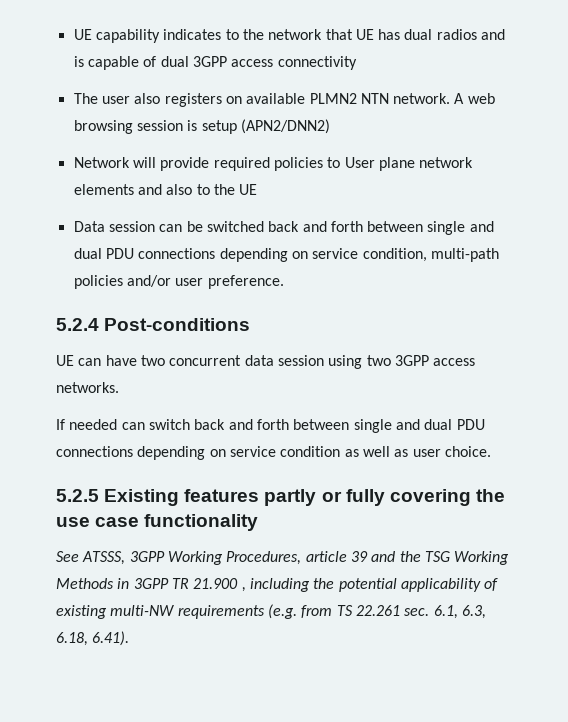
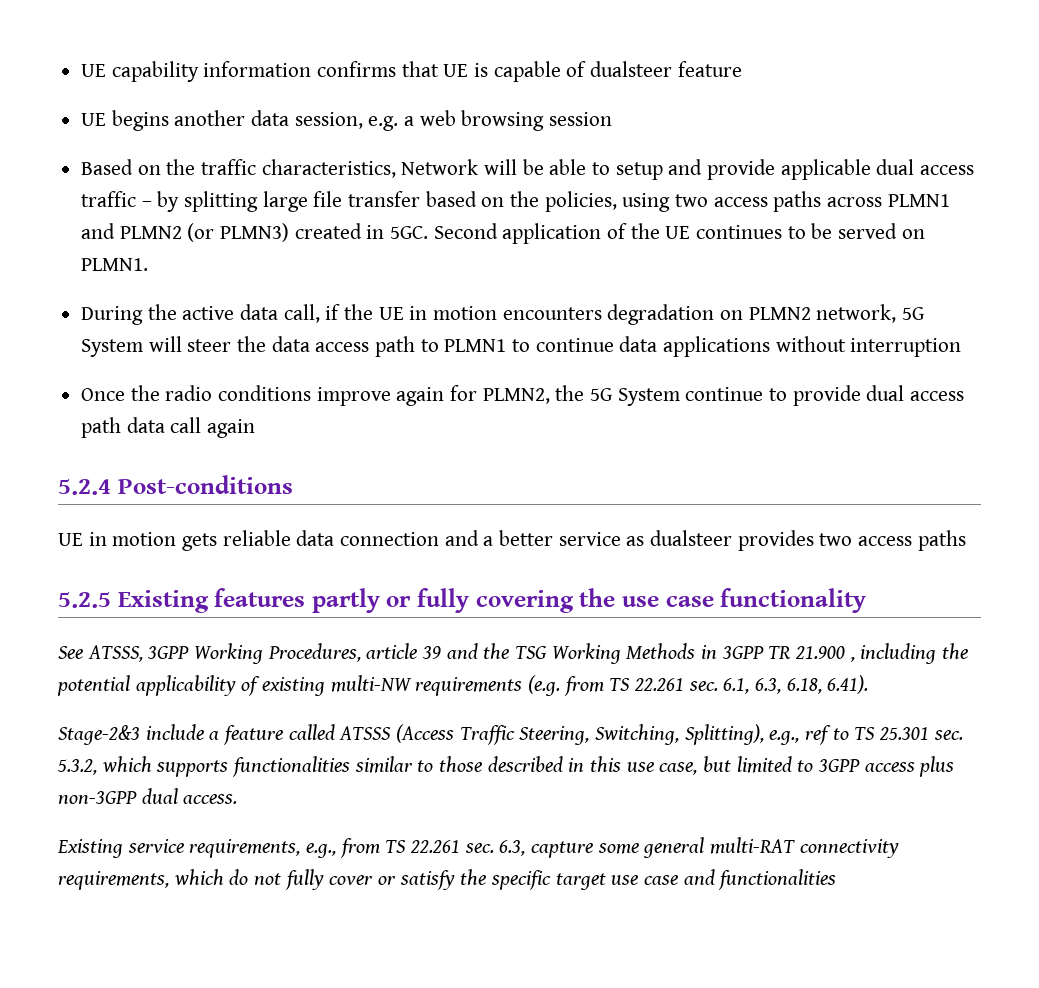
- UE capability indicates to the network that UE has dual radios and is capable of dual 3GPP access connectivity
- The user also registers on available PLMN2 NTN network. A web browsing session is setup (APN2/DNN2)
- Network will provide required policies to User plane network elements and also to the UE
- Data session can be switched back and forth between single and dual PDU connections depending on service condition, multi-path policies and/or user preference.
+ UE capability information confirms that UE is capable of dualsteer feature
+ UE begins another data session, e.g. a web browsing session
+ Based on the traffic characteristics, Network will be able to setup and provide applicable dual access traffic – by splitting large file transfer based on the policies, using two access paths across PLMN1 and PLMN2 (or PLMN3) created in 5GC. Second application of the UE continues to be served on PLMN1.
+ During the active data call, if the UE in motion encounters degradation on PLMN2 network, 5G System will steer the data access path to PLMN1 to continue data applications without interruption
+ Once the radio conditions improve again for PLMN2, the 5G System continue to provide dual access path data call again
  5.2.4 Post-conditions
- UE can have two concurrent data session using two 3GPP access networks.
- If needed can switch back and forth between single and dual PDU connections depending on service condition as well as user choice.
+ UE in motion gets reliable data connection and a better service as dualsteer provides two access paths
+ Stage-2&3 include a feature called ATSSS (Access Traffic Steering, Switching, Splitting), e.g., ref to TS 25.301 sec. 5.3.2, which supports functionalities similar to those described in this use case, but limited to 3GPP access plus non-3GPP dual access.
+ Existing service requirements, e.g., from TS 22.261 sec. 6.3, capture some general multi-RAT connectivity requirements, which do not fully cover or satisfy the specific target use case and functionalities

